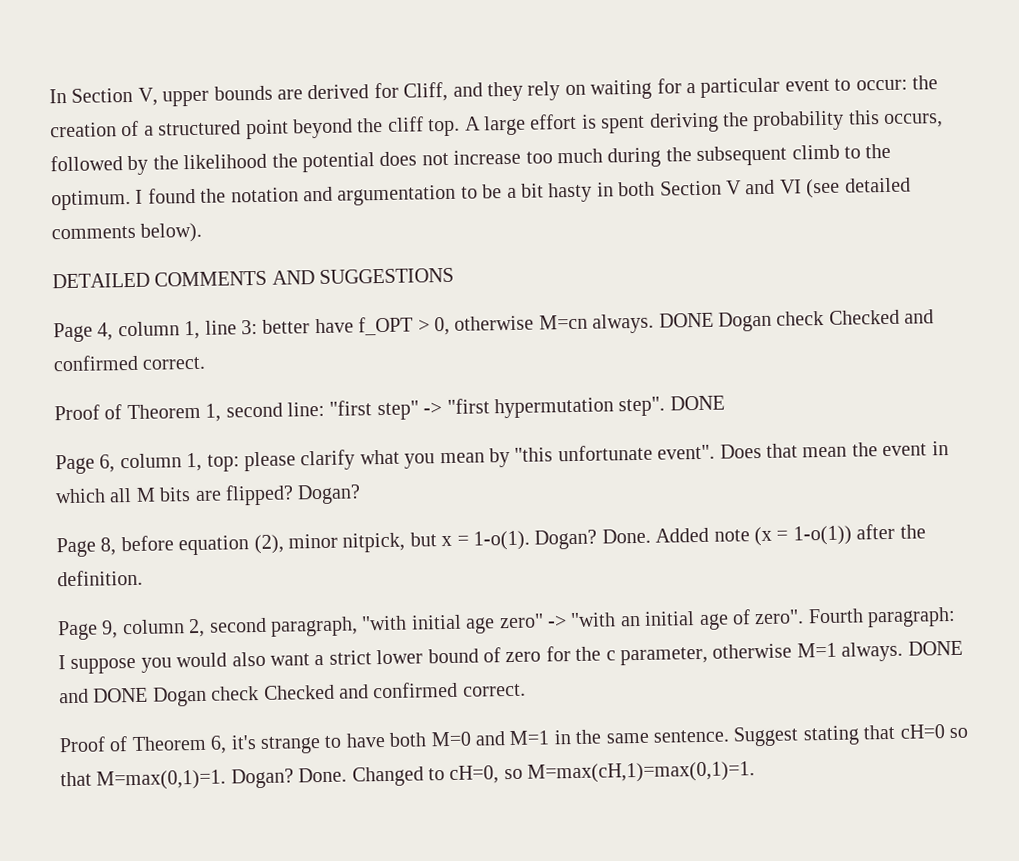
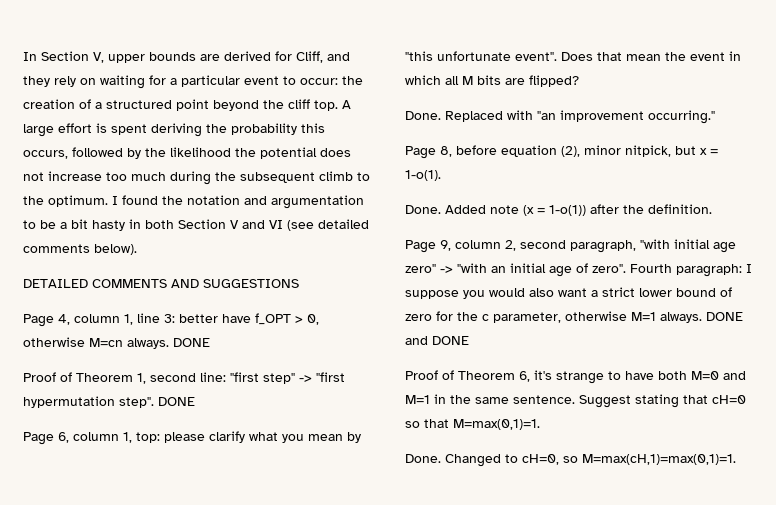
- Page 4, column 1, line 3: better have f_OPT > 0, otherwise M=cn always. DONE Dogan check Checked and confirmed correct.
+ Page 4, column 1, line 3: better have f_OPT > 0, otherwise M=cn always. DONE
- Does that mean the event in which all M bits are flipped? Dogan?
+ Does that mean the event in which all M bits are flipped?
+ Done. Replaced with "an improvement occurring."
- Page 8, before equation (2), minor nitpick, but x = 1-o(1). Dogan? Done.
+ Page 8, before equation (2), minor nitpick, but x = 1-o(1).
+ Done.
- DONE and DONE Dogan check Checked and confirmed correct.
+ DONE and DONE
- Suggest stating that cH=0 so that M=max(0,1)=1. Dogan? Done.
+ Suggest stating that cH=0 so that M=max(0,1)=1.
+ Done.

